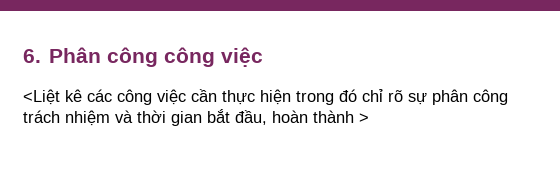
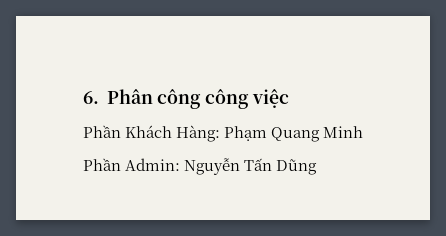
- <Liệt kê các công việc cần thực hiện trong đó chỉ rõ sự phân công trách nhiệm và thời gian bắt đầu, hoàn thành >
+ Phần Khách Hàng: Phạm Quang Minh
+ Phần Admin: Nguyễn Tấn Dũng

